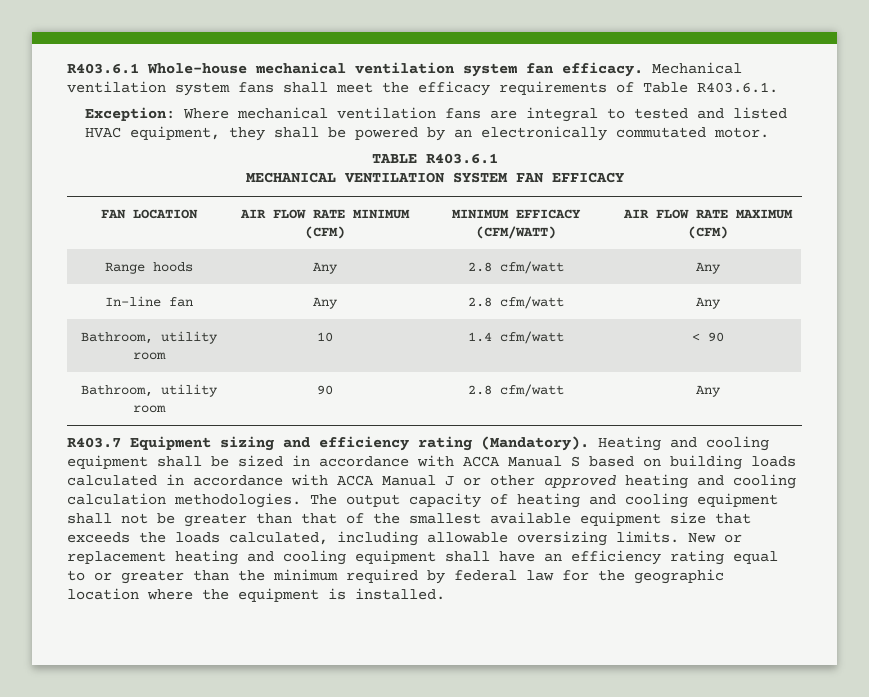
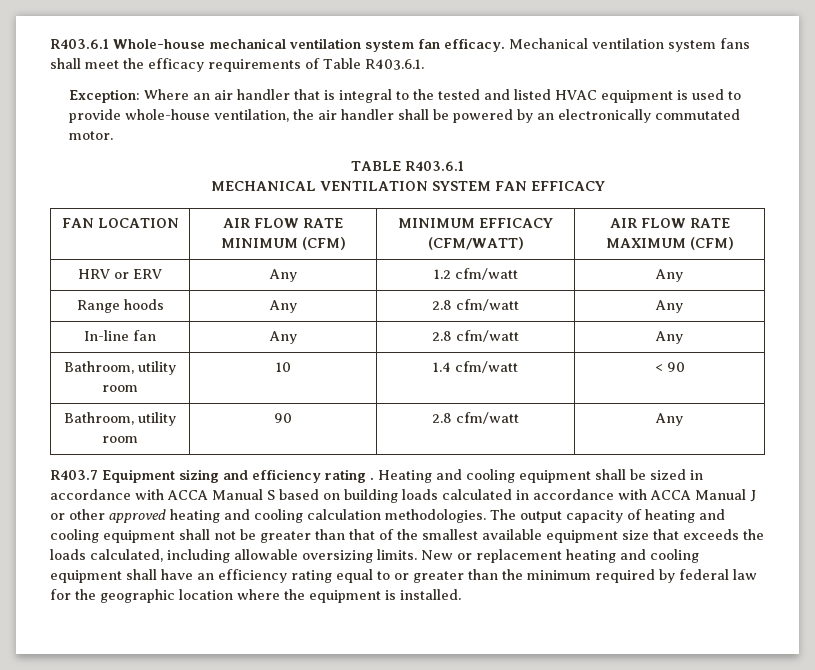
- Exception: Where mechanical ventilation fans are integral to tested and listed HVAC equipment, they shall be powered by an electronically commutated motor.
+ Exception: Where an air handler that is integral to the tested and listed HVAC equipment is used to provide whole-house ventilation, the air handler shall be powered by an electronically commutated motor.
+ HRV or ERV | Any | 1.2 cfm/watt | Any
- R403.7 Equipment sizing and efficiency rating (Mandatory).
+ R403.7 Equipment sizing and efficiency rating .

